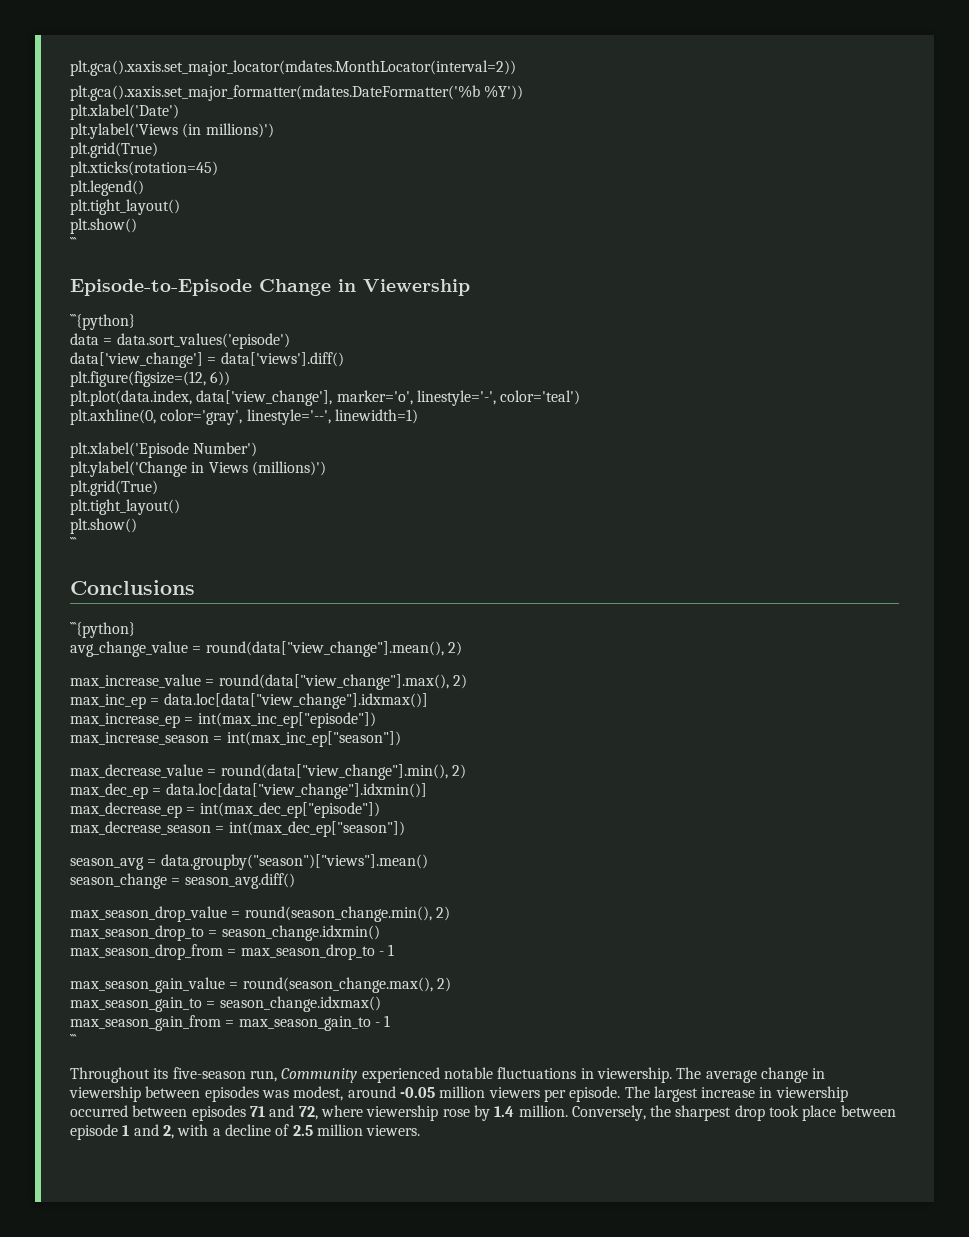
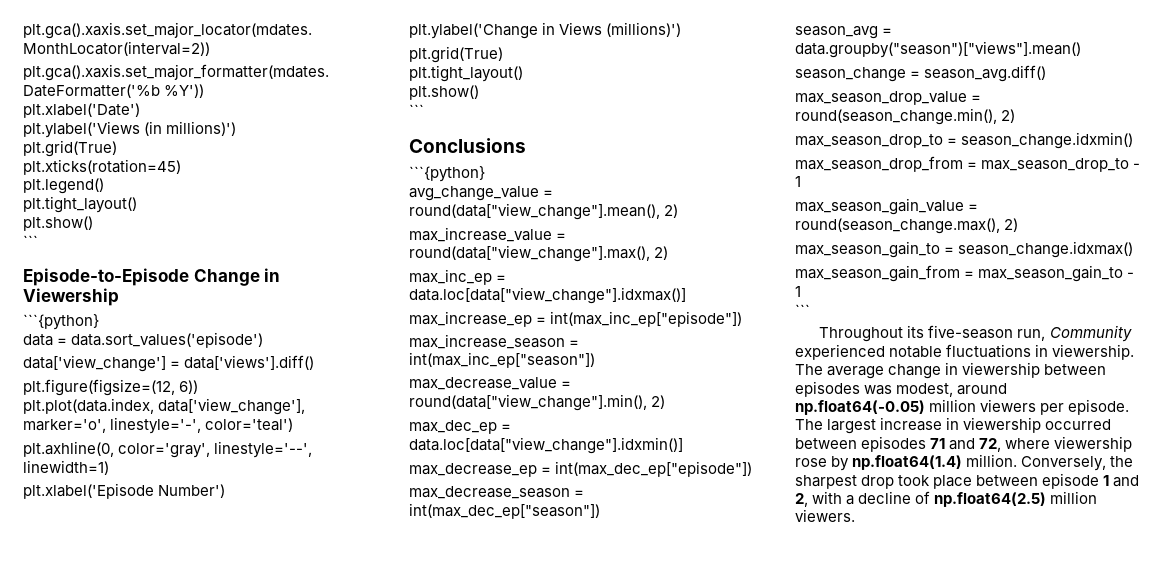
- The average change in viewership between episodes was modest, around -0.05 million viewers per episode.
+ The average change in viewership between episodes was modest, around np.float64(-0.05) million viewers per episode.
- The largest increase in viewership occurred between episodes 71 and 72, where viewership rose by 1.4 million.
+ The largest increase in viewership occurred between episodes 71 and 72, where viewership rose by np.float64(1.4) million.
- Conversely, the sharpest drop took place between episode 1 and 2, with a decline of 2.5 million viewers.
+ Conversely, the sharpest drop took place between episode 1 and 2, with a decline of np.float64(2.5) million viewers.

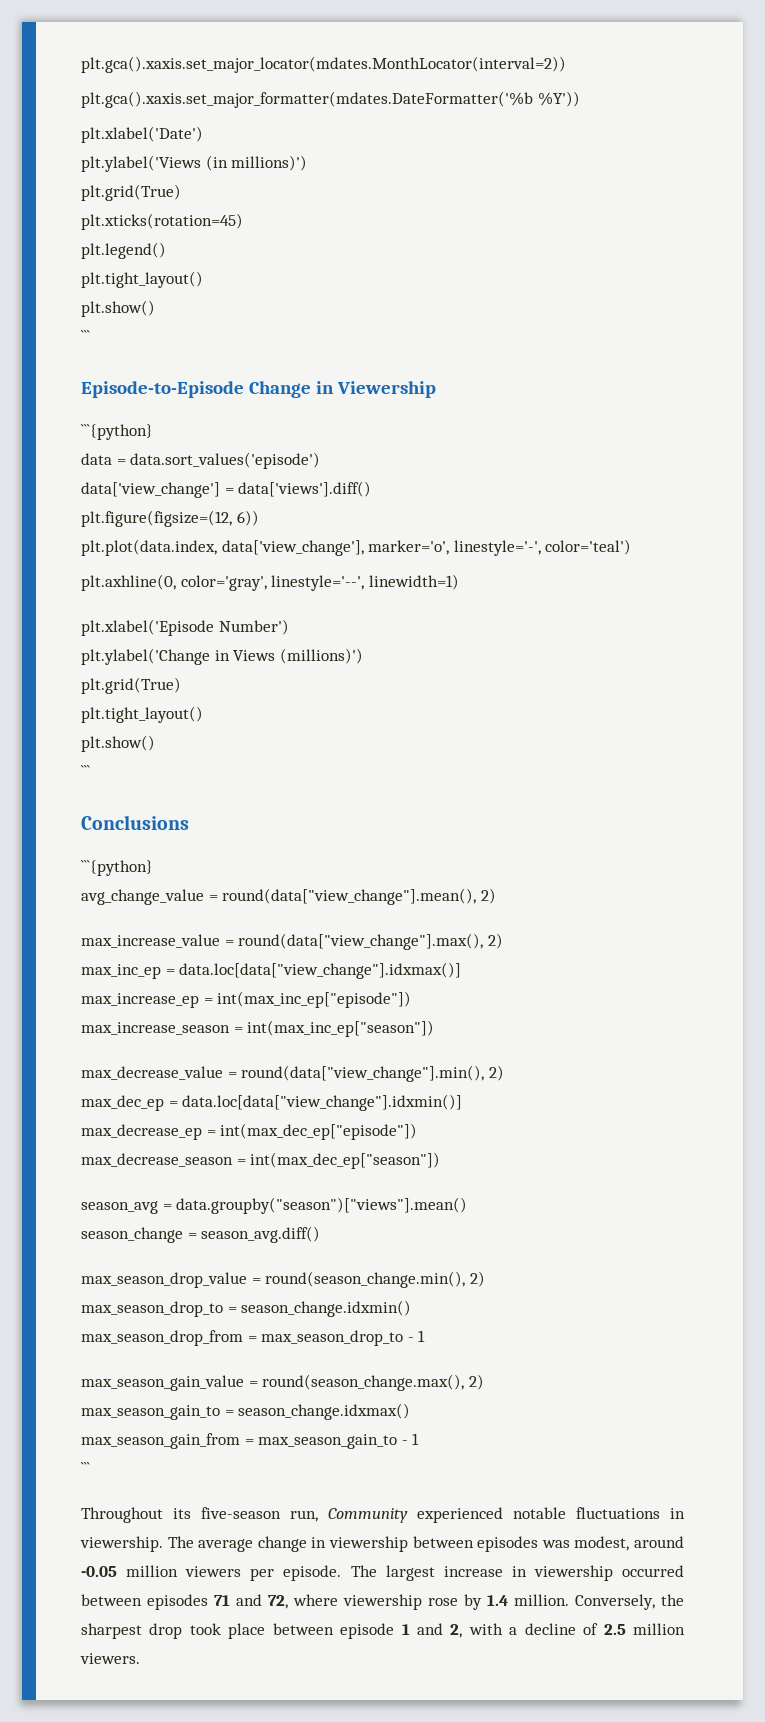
- The average change in viewership between episodes was modest, around np.float64(-0.05) million viewers per episode.
+ The average change in viewership between episodes was modest, around -0.05 million viewers per episode.
- The largest increase in viewership occurred between episodes 71 and 72, where viewership rose by np.float64(1.4) million.
+ The largest increase in viewership occurred between episodes 71 and 72, where viewership rose by 1.4 million.
- Conversely, the sharpest drop took place between episode 1 and 2, with a decline of np.float64(2.5) million viewers.
+ Conversely, the sharpest drop took place between episode 1 and 2, with a decline of 2.5 million viewers.

